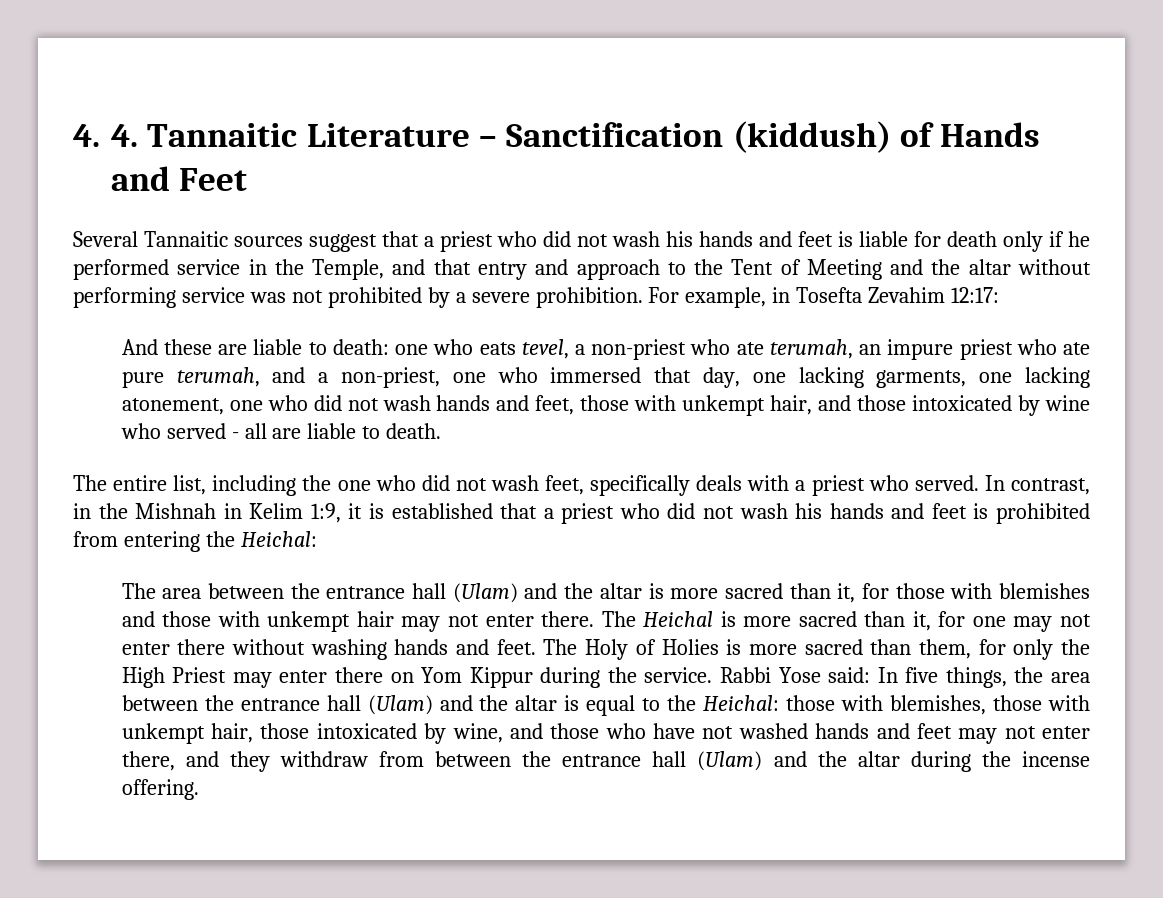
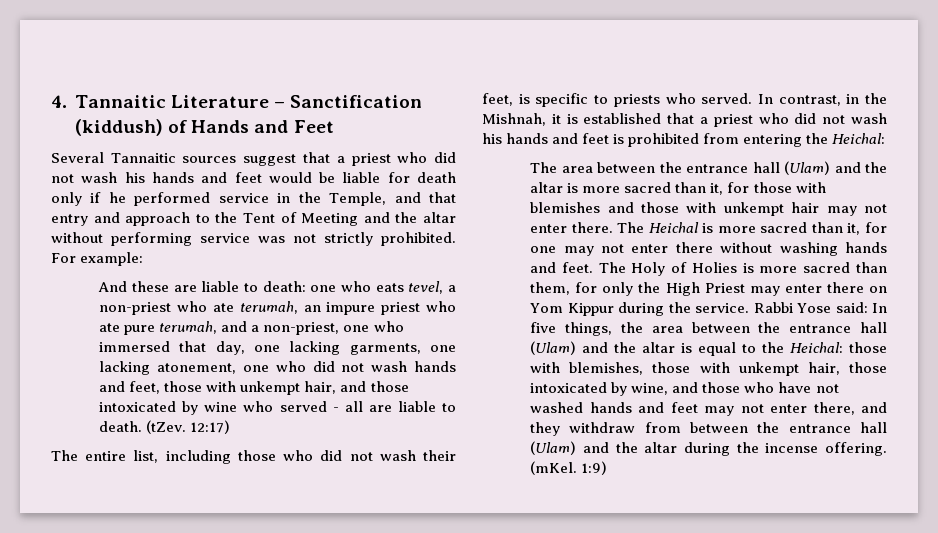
- 4. 4. Tannaitic Literature – Sanctification (kiddush) of Hands and Feet
+ 4. Tannaitic Literature – Sanctification (kiddush) of Hands and Feet
- Several Tannaitic sources suggest that a priest who did not wash his hands and feet is liable for death only if he performed service in the Temple, and that entry and approach to the Tent of Meeting and the altar without performing service was not prohibited by a severe prohibition. For example, in Tosefta Zevahim 12:17:
+ Several Tannaitic sources suggest that a priest who did not wash his hands and feet would be liable for death only if he performed service in the Temple, and that entry and approach to the Tent of Meeting and the altar without performing service was not strictly prohibited. For example:
+ (tZev. 12:17)
- The entire list, including the one who did not wash feet, specifically deals with a priest who served.
+ The entire list, including those who did not wash their feet, is specific to priests who served.
- In contrast, in the Mishnah in Kelim 1:9, it is established that a priest who did not wash his hands and feet is prohibited from entering the Heichal:
+ In contrast, in the Mishnah, it is established that a priest who did not wash his hands and feet is prohibited from entering the Heichal:
+ (mKel. 1:9)

